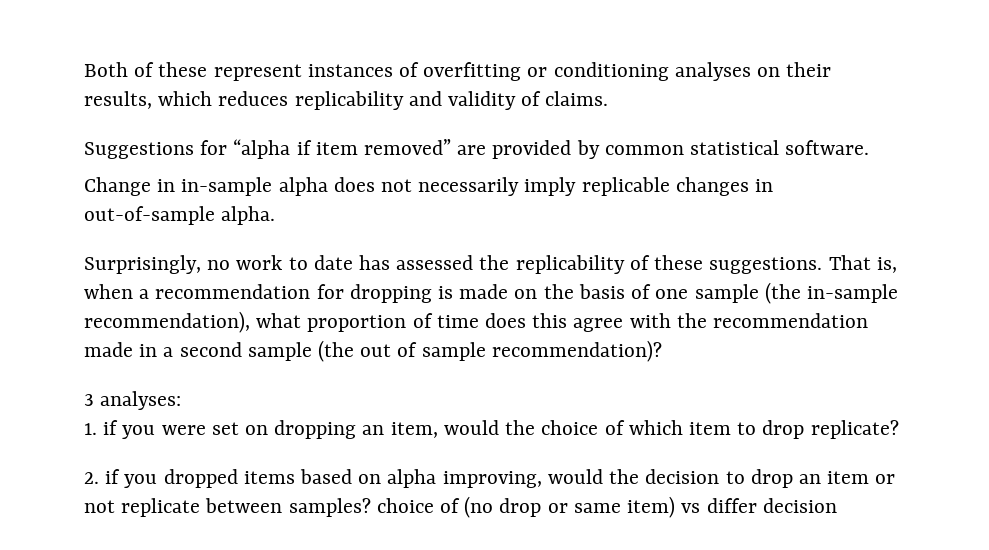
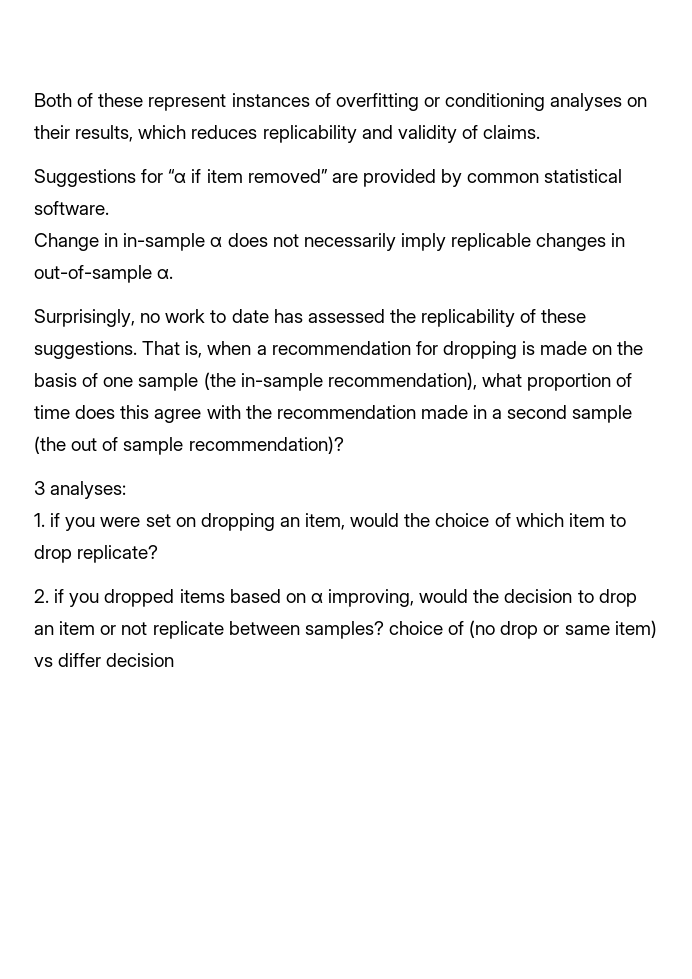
- Suggestions for “alpha if item removed” are provided by common statistical software.
+ Suggestions for “α if item removed” are provided by common statistical software.
- Change in in-sample alpha does not necessarily imply replicable changes in out-of-sample alpha.
+ Change in in-sample α does not necessarily imply replicable changes in out-of-sample α.
- 2. if you dropped items based on alpha improving, would the decision to drop an item or not replicate between samples? choice of (no drop or same item) vs differ decision
+ 2. if you dropped items based on α improving, would the decision to drop an item or not replicate between samples? choice of (no drop or same item) vs differ decision

